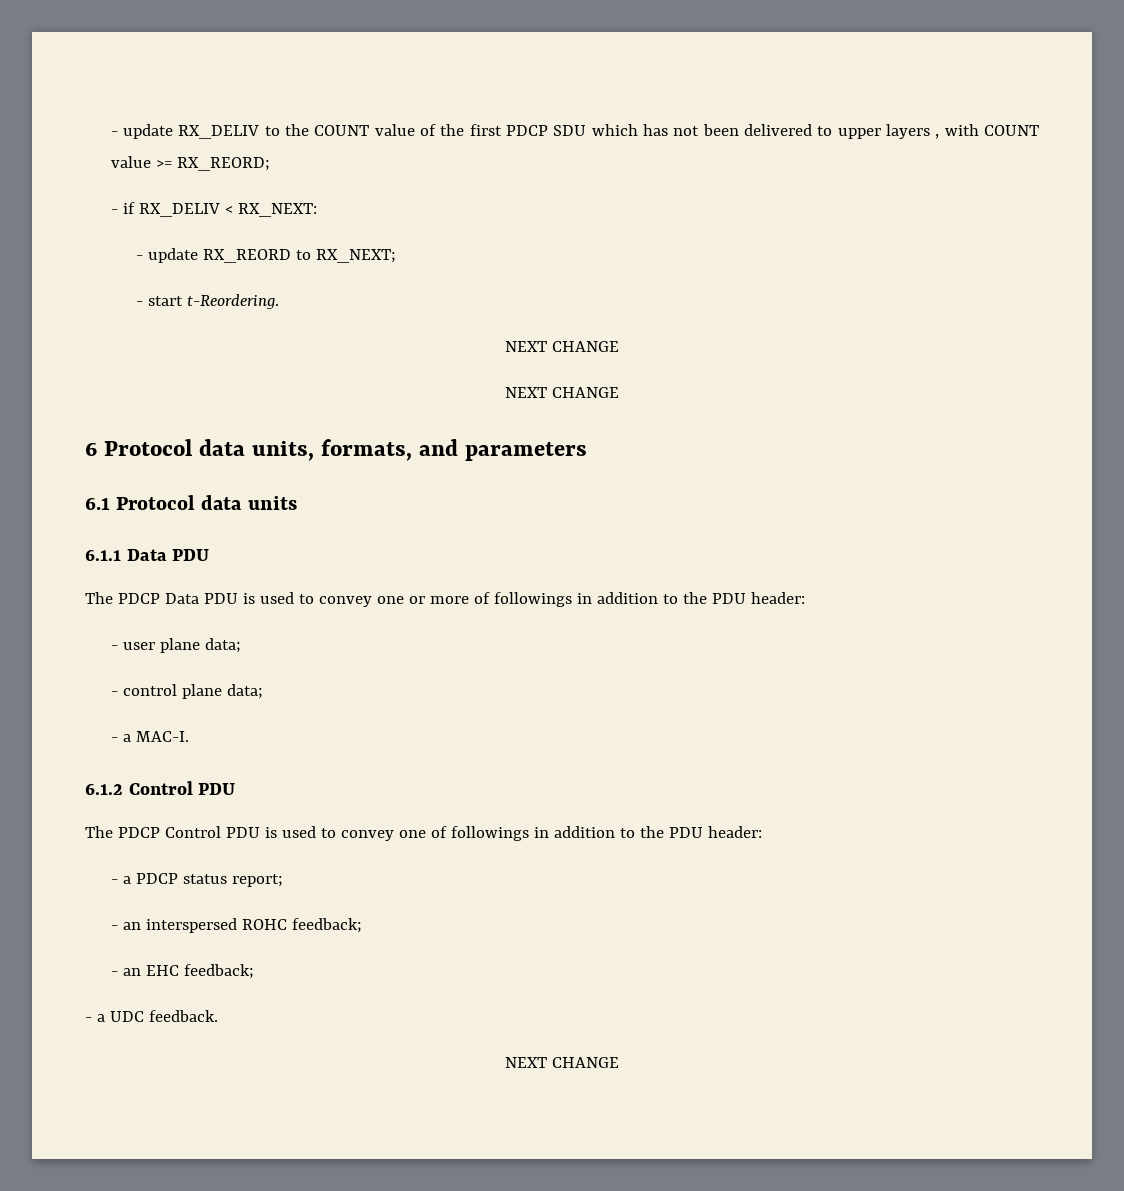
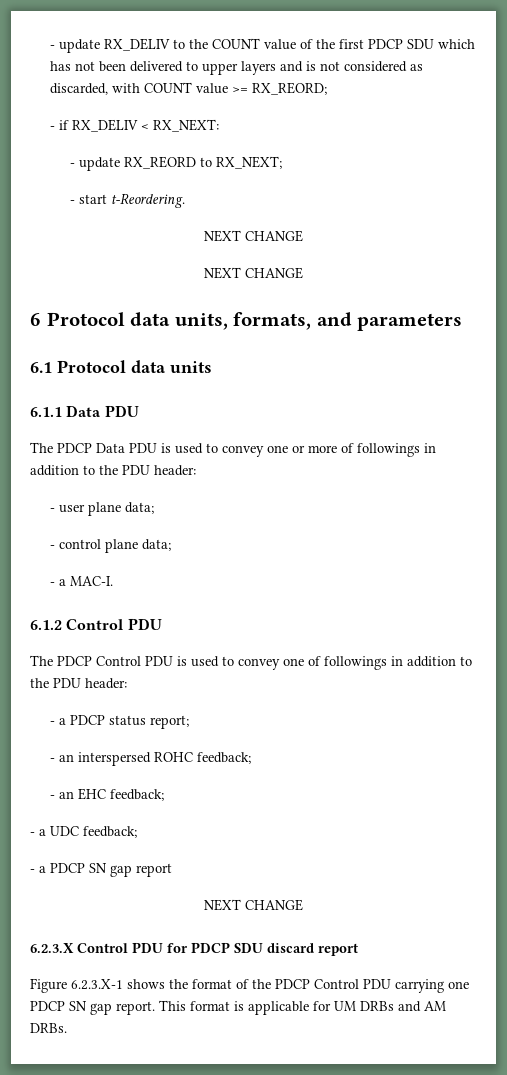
- - update RX_DELIV to the COUNT value of the first PDCP SDU which has not been delivered to upper layers , with COUNT value >= RX_REORD;
+ - update RX_DELIV to the COUNT value of the first PDCP SDU which has not been delivered to upper layers and is not considered as discarded, with COUNT value >= RX_REORD;
- - a UDC feedback.
+ - a UDC feedback;
+ - a PDCP SN gap report
  NEXT CHANGE
+ 6.2.3.X Control PDU for PDCP SDU discard report
+ Figure 6.2.3.X-1 shows the format of the PDCP Control PDU carrying one PDCP SN gap report. This format is applicable for UM DRBs and AM DRBs.

